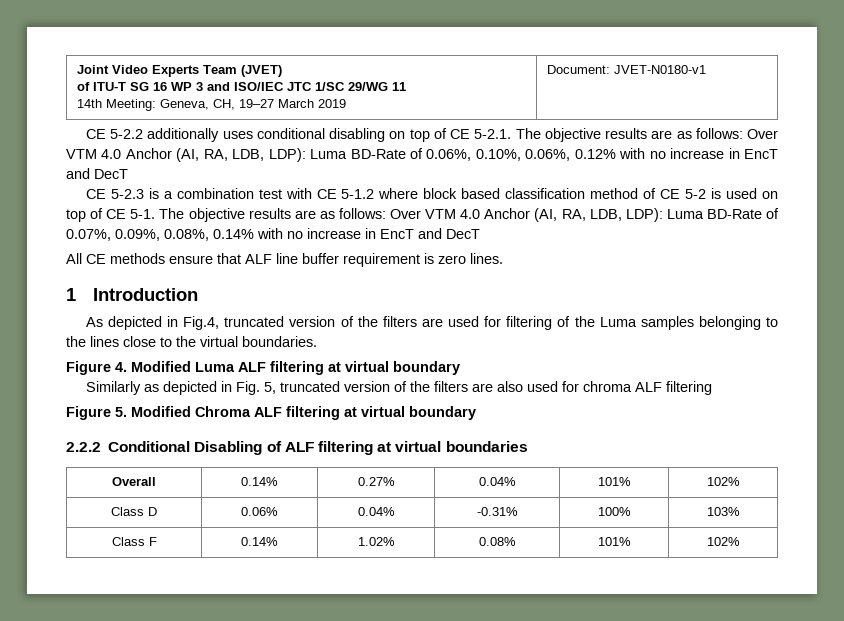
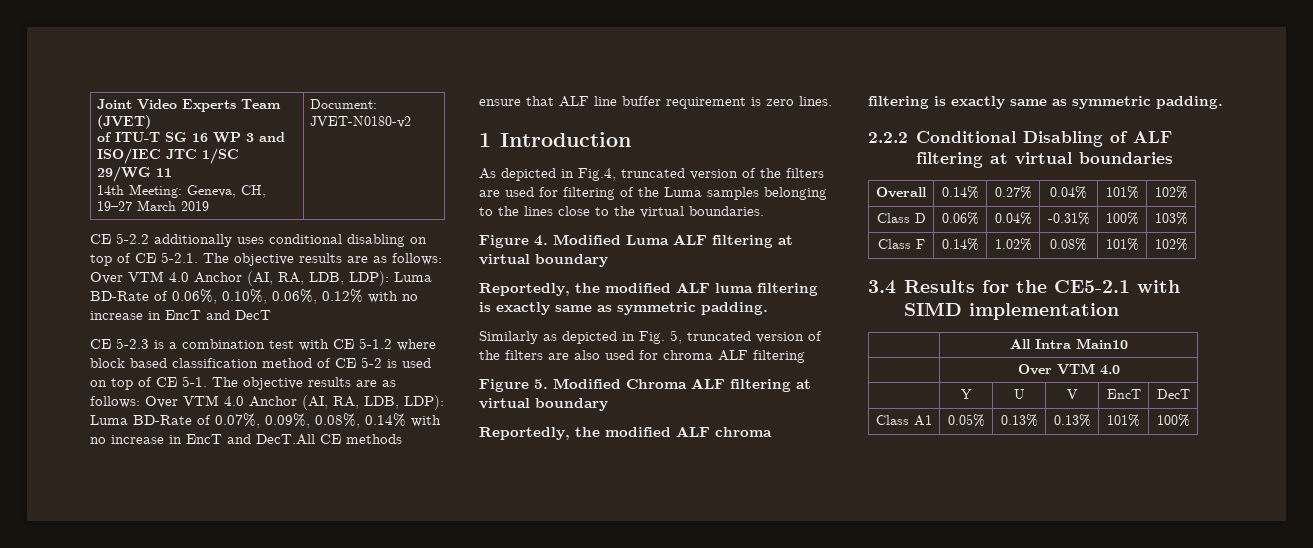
  Joint Video Experts Team (JVET)
  of ITU-T SG 16 WP 3 and ISO/IEC JTC 1/SC 29/WG 11
- 14th Meeting: Geneva, CH, 19–27 March 2019 | Document: JVET-N0180-v1
+ 14th Meeting: Geneva, CH, 19–27 March 2019 | Document: JVET-N0180-v2
- The objective results are as follows: Over VTM 4.0 Anchor (AI, RA, LDB, LDP): Luma BD-Rate of 0.07%, 0.09%, 0.08%, 0.14% with no increase in EncT and DecT
- All CE methods ensure that ALF line buffer requirement is zero lines.
+ The objective results are as follows: Over VTM 4.0 Anchor (AI, RA, LDB, LDP): Luma BD-Rate of 0.07%, 0.09%, 0.08%, 0.14% with no increase in EncT and DecT.All CE methods ensure that ALF line buffer requirement is zero lines.
+ Reportedly, the modified ALF luma filtering is exactly same as symmetric padding.
+ Reportedly, the modified ALF chroma filtering is exactly same as symmetric padding.
+ 3.4 Results for the CE5-2.1 with SIMD implementation
+ | All Intra Main10
+ | Over VTM 4.0
+ | Y | U | V | EncT | DecT
+ Class A1 | 0.05% | 0.13% | 0.13% | 101% | 100%

